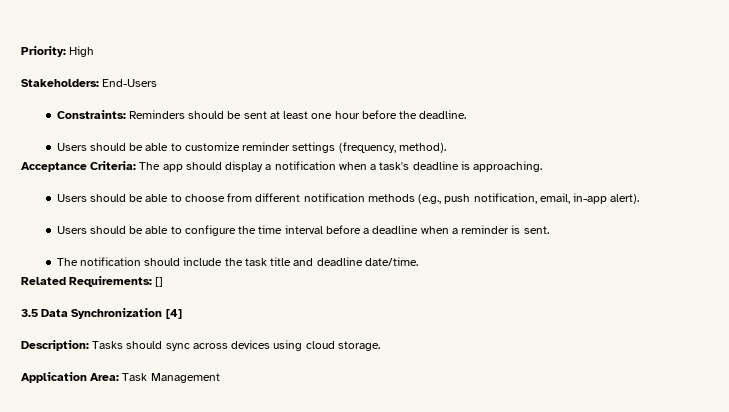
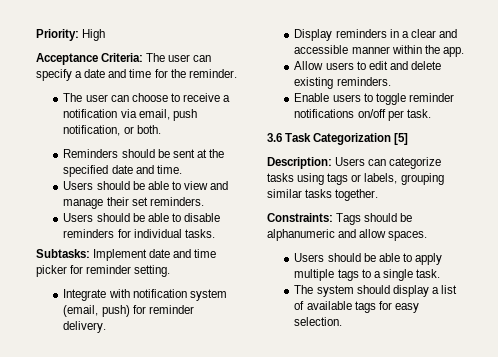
- Stakeholders: End-Users
- Constraints: Reminders should be sent at least one hour before the deadline.
- Users should be able to customize reminder settings (frequency, method).
- Acceptance Criteria: The app should display a notification when a task's deadline is approaching.
- Users should be able to choose from different notification methods (e.g., push notification, email, in-app alert).
- Users should be able to configure the time interval before a deadline when a reminder is sent.
- The notification should include the task title and deadline date/time.
- Related Requirements: []
- 3.5 Data Synchronization [4]
- Description: Tasks should sync across devices using cloud storage.
- Application Area: Task Management
+ Acceptance Criteria: The user can specify a date and time for the reminder.
+ The user can choose to receive a notification via email, push notification, or both.
+ Reminders should be sent at the specified date and time.
+ Users should be able to view and manage their set reminders.
+ Users should be able to disable reminders for individual tasks.
+ Subtasks: Implement date and time picker for reminder setting.
+ Integrate with notification system (email, push) for reminder delivery.
+ Display reminders in a clear and accessible manner within the app.
+ Allow users to edit and delete existing reminders.
+ Enable users to toggle reminder notifications on/off per task.
+ 3.6 Task Categorization [5]
+ Description: Users can categorize tasks using tags or labels, grouping similar tasks together.
+ Constraints: Tags should be alphanumeric and allow spaces.
+ Users should be able to apply multiple tags to a single task.
+ The system should display a list of available tags for easy selection.

